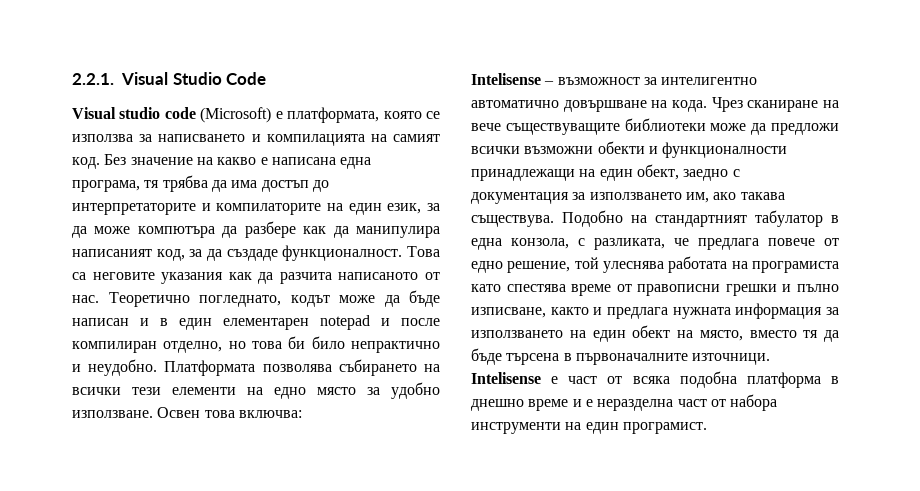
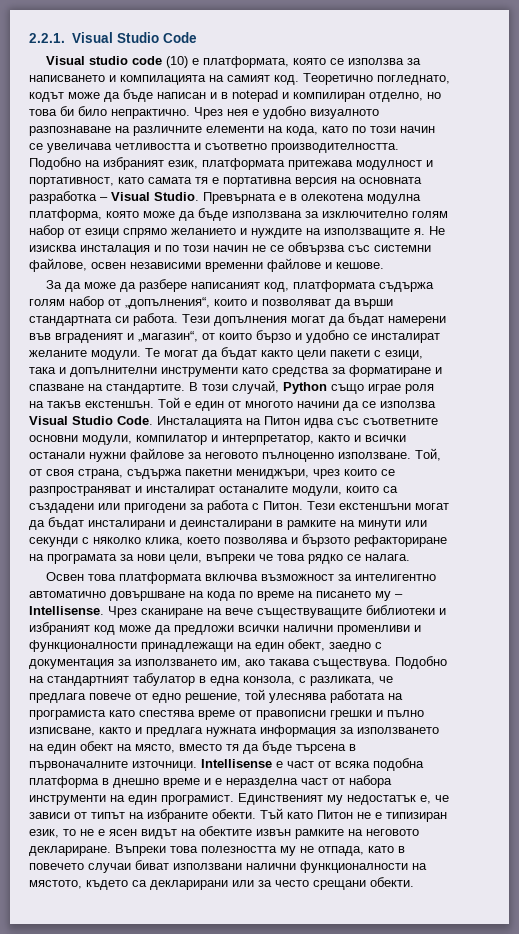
- Visual studio code (Microsoft) е платформата, която се използва за написването и компилацията на самият код.
+ Visual studio code (10) е платформата, която се използва за написването и компилацията на самият код.
- Без значение на какво е написана една програма, тя трябва да има достъп до интерпретаторите и компилаторите на един език, за да може компютъра да разбере как да манипулира написаният код, за да създаде функционалност. Това са неговите указания как да разчита написаното от нас.
- Теоретично погледнато, кодът може да бъде написан и в един елементарен notepad и после компилиран отделно, но това би било непрактично и неудобно. Платформата позволява събирането на всички тези елементи на едно място за удобно използване. Освен това включва:
- Intelisense – възможност за интелигентно автоматично довършване на кода.
+ Теоретично погледнато, кодът може да бъде написан и в notepad и компилиран отделно, но това би било непрактично. Чрез нея е удобно визуалното разпознаване на различните елементи на кода, като по този начин се увеличава четливостта и съответно производителността. Подобно на избраният език, платформата притежава модулност и портативност, като самата тя е портативна версия на основната разработка – Visual Studio. Превърната е в олекотена модулна платформа, която може да бъде използвана за изключително голям набор от езици спрямо желанието и нуждите на използващите я. Не изисква инсталация и по този начин не се обвързва със системни файлове, освен независими временни файлове и кешове.
+ За да може да разбере написаният код, платформата съдържа голям набор от „допълнения“, които и позволяват да върши стандартната си работа. Тези допълнения могат да бъдат намерени във вграденият и „магазин“, от които бързо и удобно се инсталират желаните модули. Те могат да бъдат както цели пакети с езици, така и допълнителни инструменти като средства за форматиране и спазване на стандартите. В този случай, Python също играе роля на такъв екстеншън. Той е един от многото начини да се използва Visual Studio Code. Инсталацията на Питон идва със съответните основни модули, компилатор и интерпретатор, както и всички останали нужни файлове за неговото пълноценно използване. Той, от своя страна, съдържа пакетни мениджъри, чрез които се разпространяват и инсталират останалите модули, които са създадени или пригодени за работа с Питон. Тези екстеншъни могат да бъдат инсталирани и деинсталирани в рамките на минути или секунди с няколко клика, което позволява и бързото рефакториране на програмата за нови цели, въпреки че това рядко се налага.
+ Освен това платформата включва възможност за интелигентно автоматично довършване на кода по време на писането му – Intellisense.
- Чрез сканиране на вече съществуващите библиотеки може да предложи всички възможни обекти и функционалности принадлежащи на един обект, заедно с документация за използването им, ако такава съществува.
+ Чрез сканиране на вече съществуващите библиотеки и избраният код може да предложи всички налични променливи и функционалности принадлежащи на един обект, заедно с документация за използването им, ако такава съществува.
- Intelisense е част от всяка подобна платформа в днешно време и е неразделна част от набора инструменти на един програмист.
+ Intellisense е част от всяка подобна платформа в днешно време и е неразделна част от набора инструменти на един програмист.
+ Единственият му недостатък е, че зависи от типът на избраните обекти. Тъй като Питон не е типизиран език, то не е ясен видът на обектите извън рамките на неговото деклариране. Въпреки това полезността му не отпада, като в повечето случаи биват използвани налични функционалности на мястото, където са декларирани или за често срещани обекти.

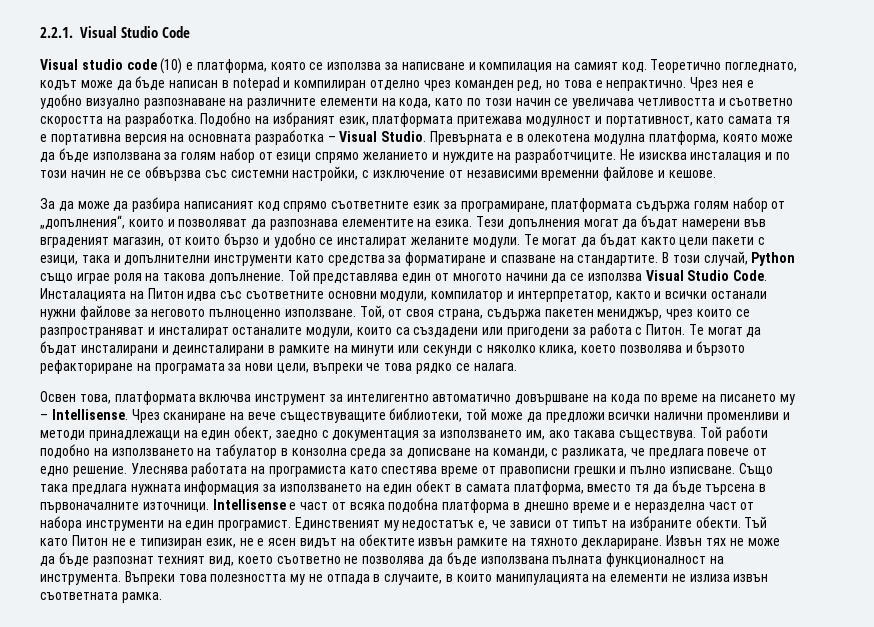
- Visual studio code (10) е платформата, която се използва за написването и компилацията на самият код.
+ Visual studio code (10) е платформа, която се използва за написване и компилация на самият код.
- Теоретично погледнато, кодът може да бъде написан и в notepad и компилиран отделно, но това би било непрактично.
+ Теоретично погледнато, кодът може да бъде написан в notepad и компилиран отделно чрез команден ред, но това е непрактично.
- Чрез нея е удобно визуалното разпознаване на различните елементи на кода, като по този начин се увеличава четливостта и съответно производителността.
+ Чрез нея е удобно визуално разпознаване на различните елементи на кода, като по този начин се увеличава четливостта и съответно скоростта на разработка.
- Превърната е в олекотена модулна платформа, която може да бъде използвана за изключително голям набор от езици спрямо желанието и нуждите на използващите я.
+ Превърната е в олекотена модулна платформа, която може да бъде използвана за голям набор от езици спрямо желанието и нуждите на разработчиците.
- Не изисква инсталация и по този начин не се обвързва със системни файлове, освен независими временни файлове и кешове.
+ Не изисква инсталация и по този начин не се обвързва със системни настройки, с изключение от независими временни файлове и кешове.
- За да може да разбере написаният код, платформата съдържа голям набор от „допълнения“, които и позволяват да върши стандартната си работа.
+ За да може да разбира написаният код спрямо съответните език за програмиране, платформата съдържа голям набор от „допълнения“, които и позволяват да разпознава елементите на езика.
- Тези допълнения могат да бъдат намерени във вграденият и „магазин“, от които бързо и удобно се инсталират желаните модули.
+ Тези допълнения могат да бъдат намерени във вграденият магазин, от които бързо и удобно се инсталират желаните модули.
- В този случай, Python също играе роля на такъв екстеншън. Той е един от многото начини да се използва Visual Studio Code.
+ В този случай, Python също играе роля на такова допълнение. Той представлява един от многото начини да се използва Visual Studio Code.
- Той, от своя страна, съдържа пакетни мениджъри, чрез които се разпространяват и инсталират останалите модули, които са създадени или пригодени за работа с Питон.
+ Той, от своя страна, съдържа пакетен мениджър, чрез които се разпространяват и инсталират останалите модули, които са създадени или пригодени за работа с Питон.
- Тези екстеншъни могат да бъдат инсталирани и деинсталирани в рамките на минути или секунди с няколко клика, което позволява и бързото рефакториране на програмата за нови цели, въпреки че това рядко се налага.
+ Те могат да бъдат инсталирани и деинсталирани в рамките на минути или секунди с няколко клика, което позволява и бързото рефакториране на програмата за нови цели, въпреки че това рядко се налага.
- Освен това платформата включва възможност за интелигентно автоматично довършване на кода по време на писането му – Intellisense.
+ Освен това, платформата включва инструмент за интелигентно автоматично довършване на кода по време на писането му – Intellisense.
- Чрез сканиране на вече съществуващите библиотеки и избраният код може да предложи всички налични променливи и функционалности принадлежащи на един обект, заедно с документация за използването им, ако такава съществува.
+ Чрез сканиране на вече съществуващите библиотеки, той може да предложи всички налични променливи и методи принадлежащи на един обект, заедно с документация за използването им, ако такава съществува.
- Подобно на стандартният табулатор в една конзола, с разликата, че предлага повече от едно решение, той улеснява работата на програмиста като спестява време от правописни грешки и пълно изписване, както и предлага нужната информация за използването на един обект на място, вместо тя да бъде търсена в първоначалните източници.
+ Той работи подобно на използването на табулатор в конзолна среда за дописване на команди, с разликата, че предлага повече от едно решение. Улеснява работата на програмиста като спестява време от правописни грешки и пълно изписване. Също така предлага нужната информация за използването на един обект в самата платформа, вместо тя да бъде търсена в първоначалните източници.
- Тъй като Питон не е типизиран език, то не е ясен видът на обектите извън рамките на неговото деклариране.
+ Тъй като Питон не е типизиран език, не е ясен видът на обектите извън рамките на тяхното деклариране. Извън тях не може да бъде разпознат техният вид, което съответно не позволява да бъде използвана пълната функционалност на инструмента.
- Въпреки това полезността му не отпада, като в повечето случаи биват използвани налични функционалности на мястото, където са декларирани или за често срещани обекти.
+ Въпреки това полезността му не отпада в случаите, в които манипулацията на елементи не излиза извън съответната рамка.

